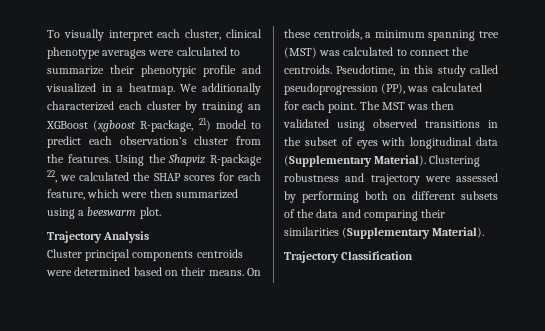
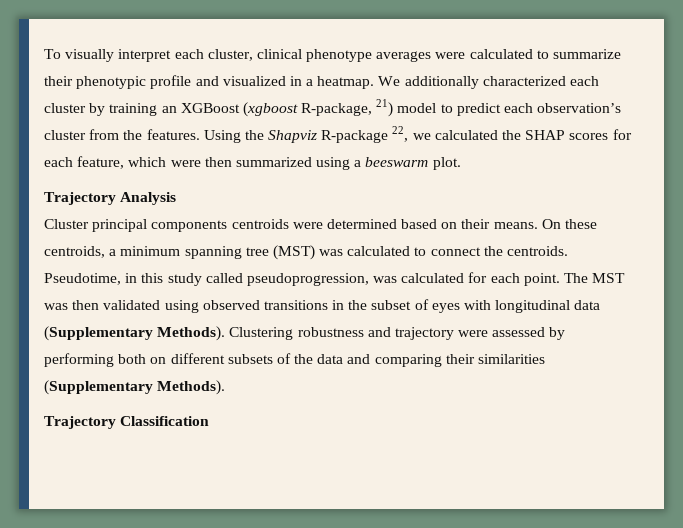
- Pseudotime, in this study called pseudoprogression (PP), was calculated for each point.
+ Pseudotime, in this study called pseudoprogression, was calculated for each point.
- The MST was then validated using observed transitions in the subset of eyes with longitudinal data (Supplementary Material).
+ The MST was then validated using observed transitions in the subset of eyes with longitudinal data (Supplementary Methods).
- Clustering robustness and trajectory were assessed by performing both on different subsets of the data and comparing their similarities (Supplementary Material).
+ Clustering robustness and trajectory were assessed by performing both on different subsets of the data and comparing their similarities (Supplementary Methods).

